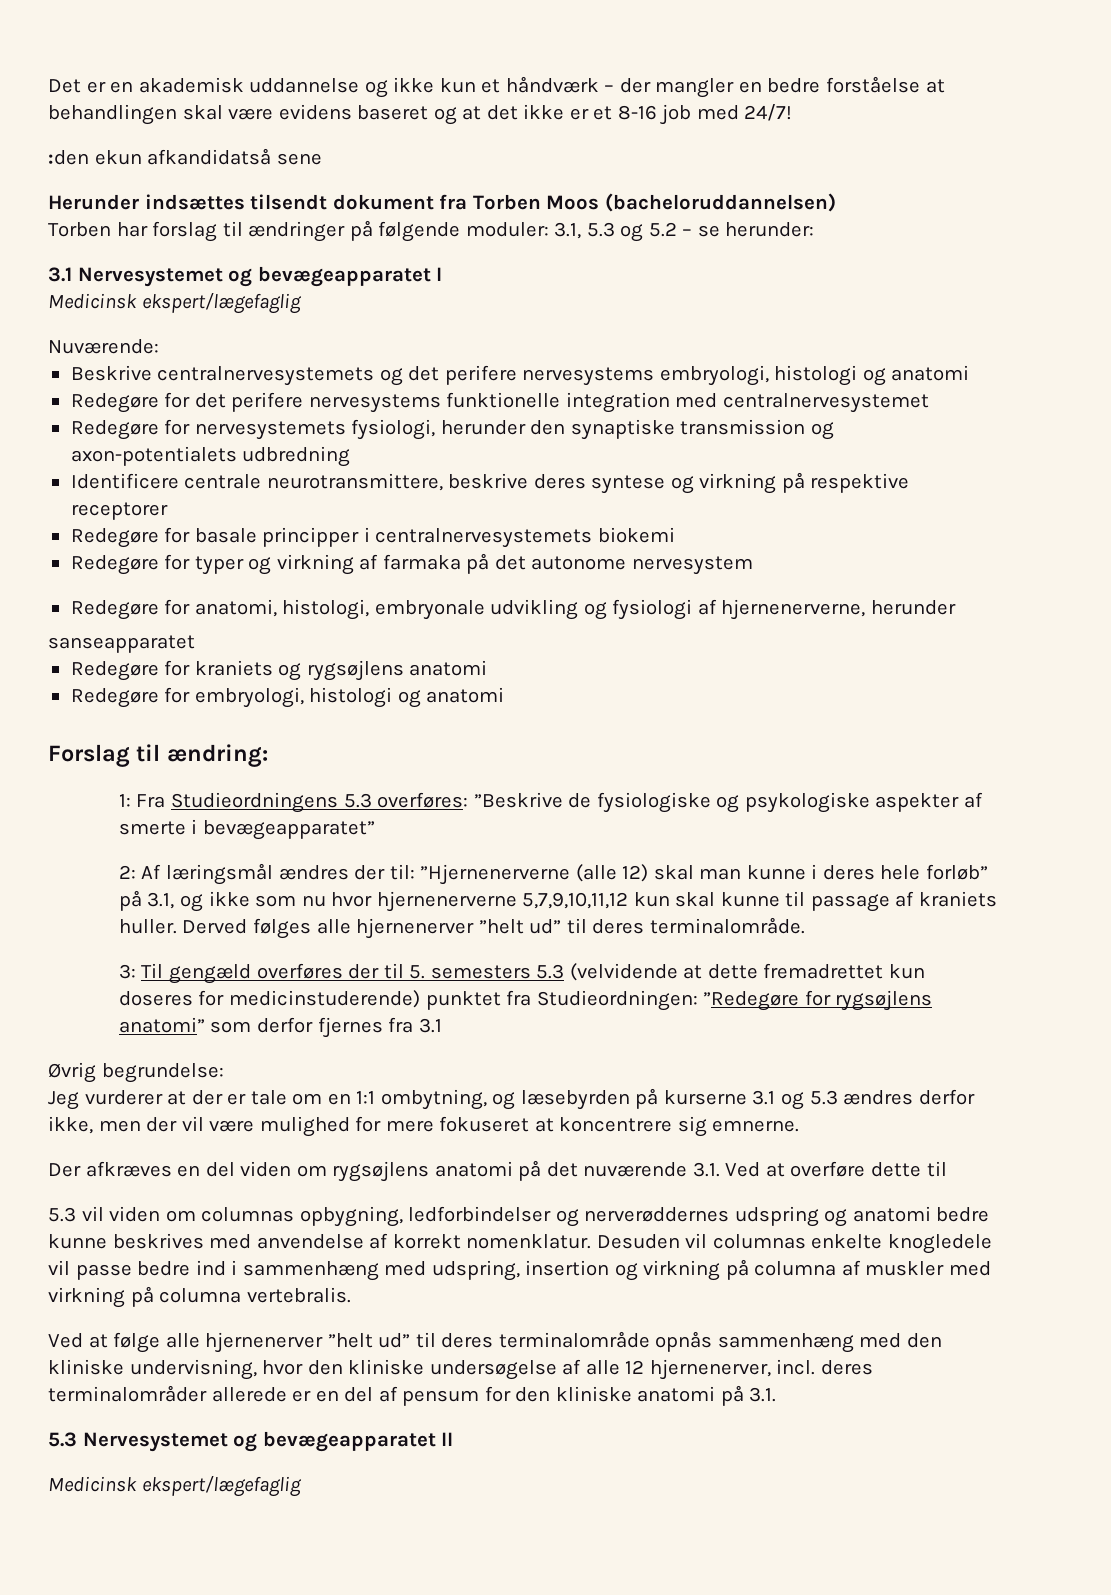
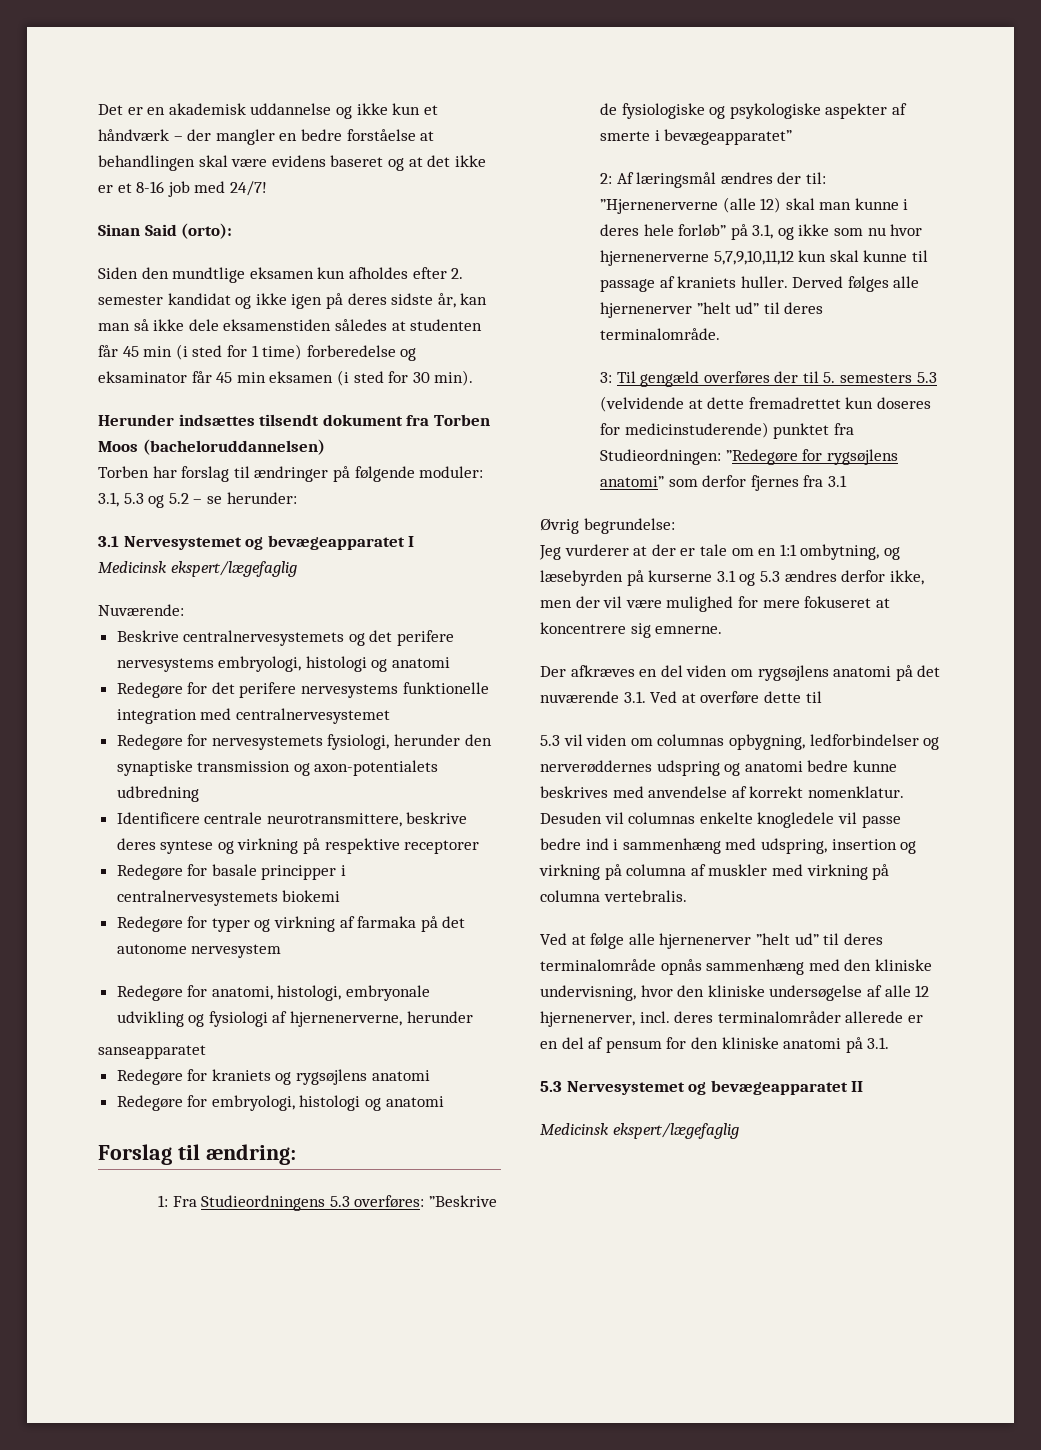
- :den ekun afkandidatså sene
+ Sinan Said (orto):
+ Siden den mundtlige eksamen kun afholdes efter 2. semester kandidat og ikke igen på deres sidste år, kan man så ikke dele eksamenstiden således at studenten får 45 min (i sted for 1 time) forberedelse og eksaminator får 45 min eksamen (i sted for 30 min).

